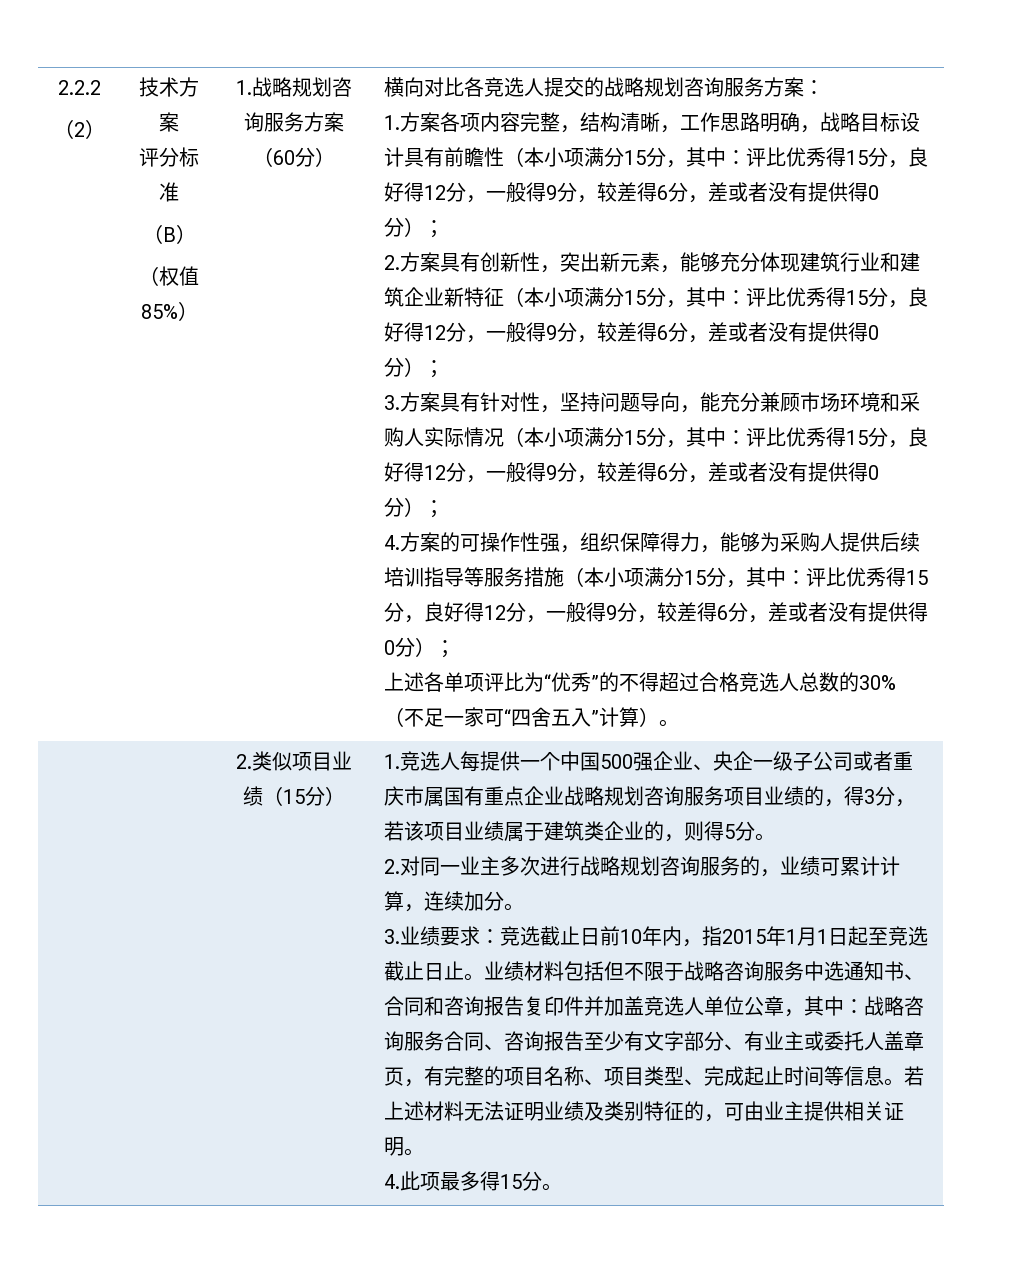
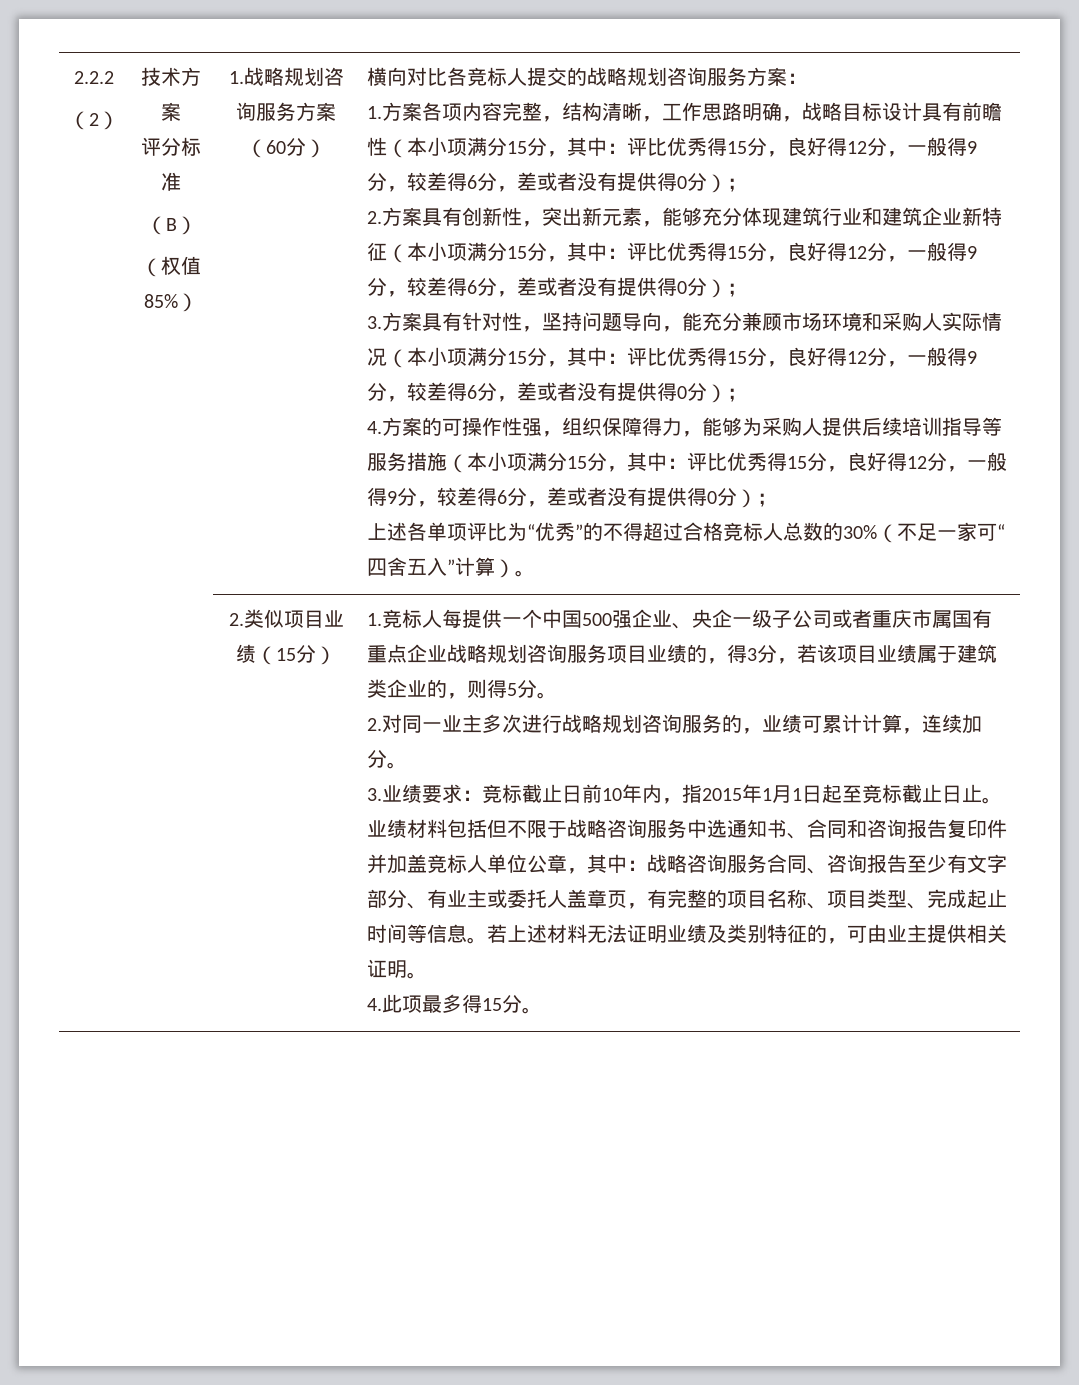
- 横向对比各竞选人提交的战略规划咨询服务方案：
+ 横向对比各竞标人提交的战略规划咨询服务方案：
- 上述各单项评比为“优秀”的不得超过合格竞选人总数的30%（不足一家可“四舍五入”计算）。
+ 上述各单项评比为“优秀”的不得超过合格竞标人总数的30%（不足一家可“四舍五入”计算）。
- 1.竞选人每提供一个中国500强企业、央企一级子公司或者重庆市属国有重点企业战略规划咨询服务项目业绩的，得3分，若该项目业绩属于建筑类企业的，则得5分。
+ 1.竞标人每提供一个中国500强企业、央企一级子公司或者重庆市属国有重点企业战略规划咨询服务项目业绩的，得3分，若该项目业绩属于建筑类企业的，则得5分。
- 3.业绩要求：竞选截止日前10年内，指2015年1月1日起至竞选截止日止。
+ 3.业绩要求：竞标截止日前10年内，指2015年1月1日起至竞标截止日止。
- 业绩材料包括但不限于战略咨询服务中选通知书、合同和咨询报告复印件并加盖竞选人单位公章，其中：战略咨询服务合同、咨询报告至少有文字部分、有业主或委托人盖章页，有完整的项目名称、项目类型、完成起止时间等信息。
+ 业绩材料包括但不限于战略咨询服务中选通知书、合同和咨询报告复印件并加盖竞标人单位公章，其中：战略咨询服务合同、咨询报告至少有文字部分、有业主或委托人盖章页，有完整的项目名称、项目类型、完成起止时间等信息。

